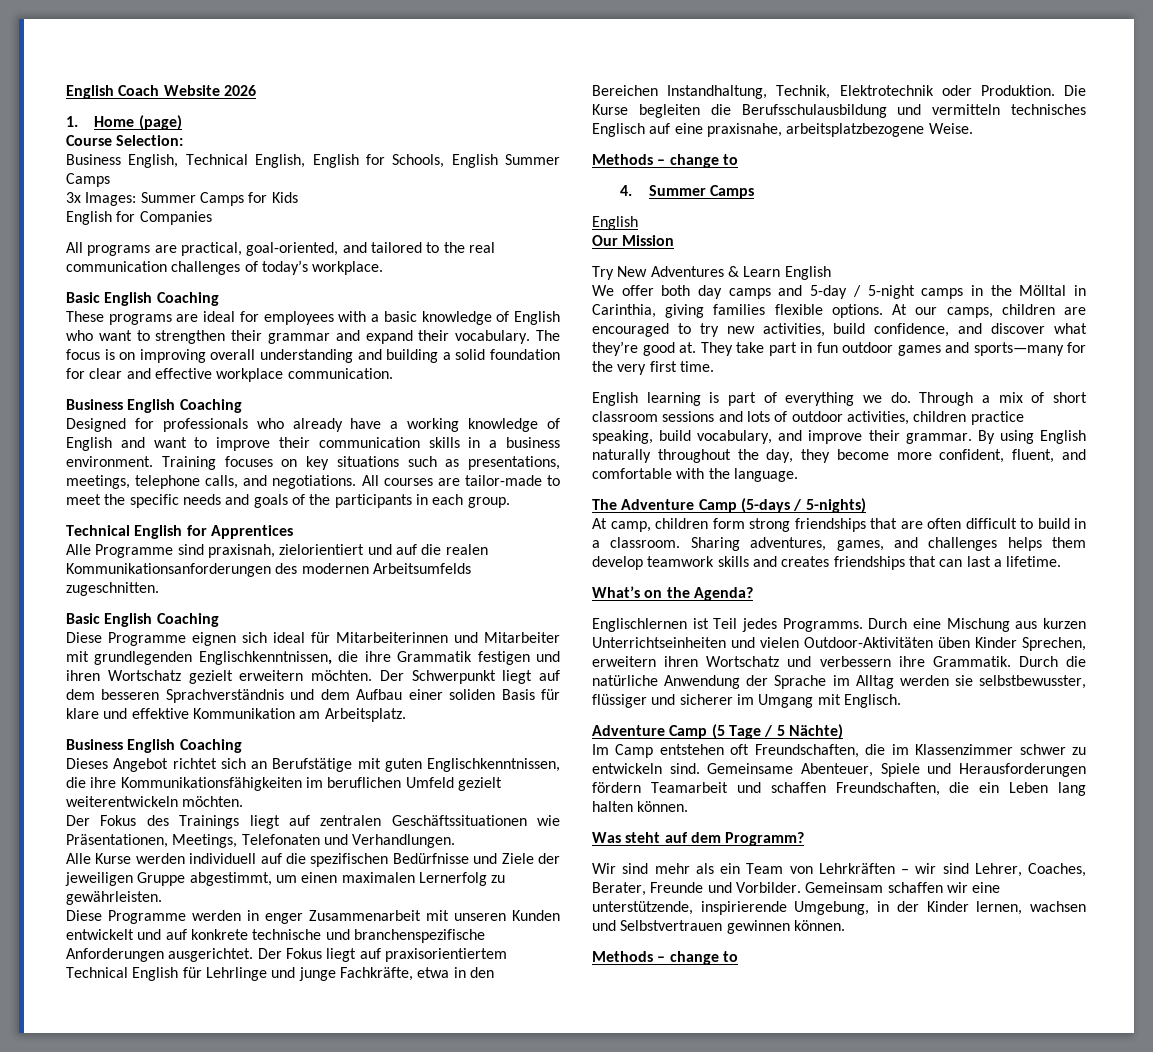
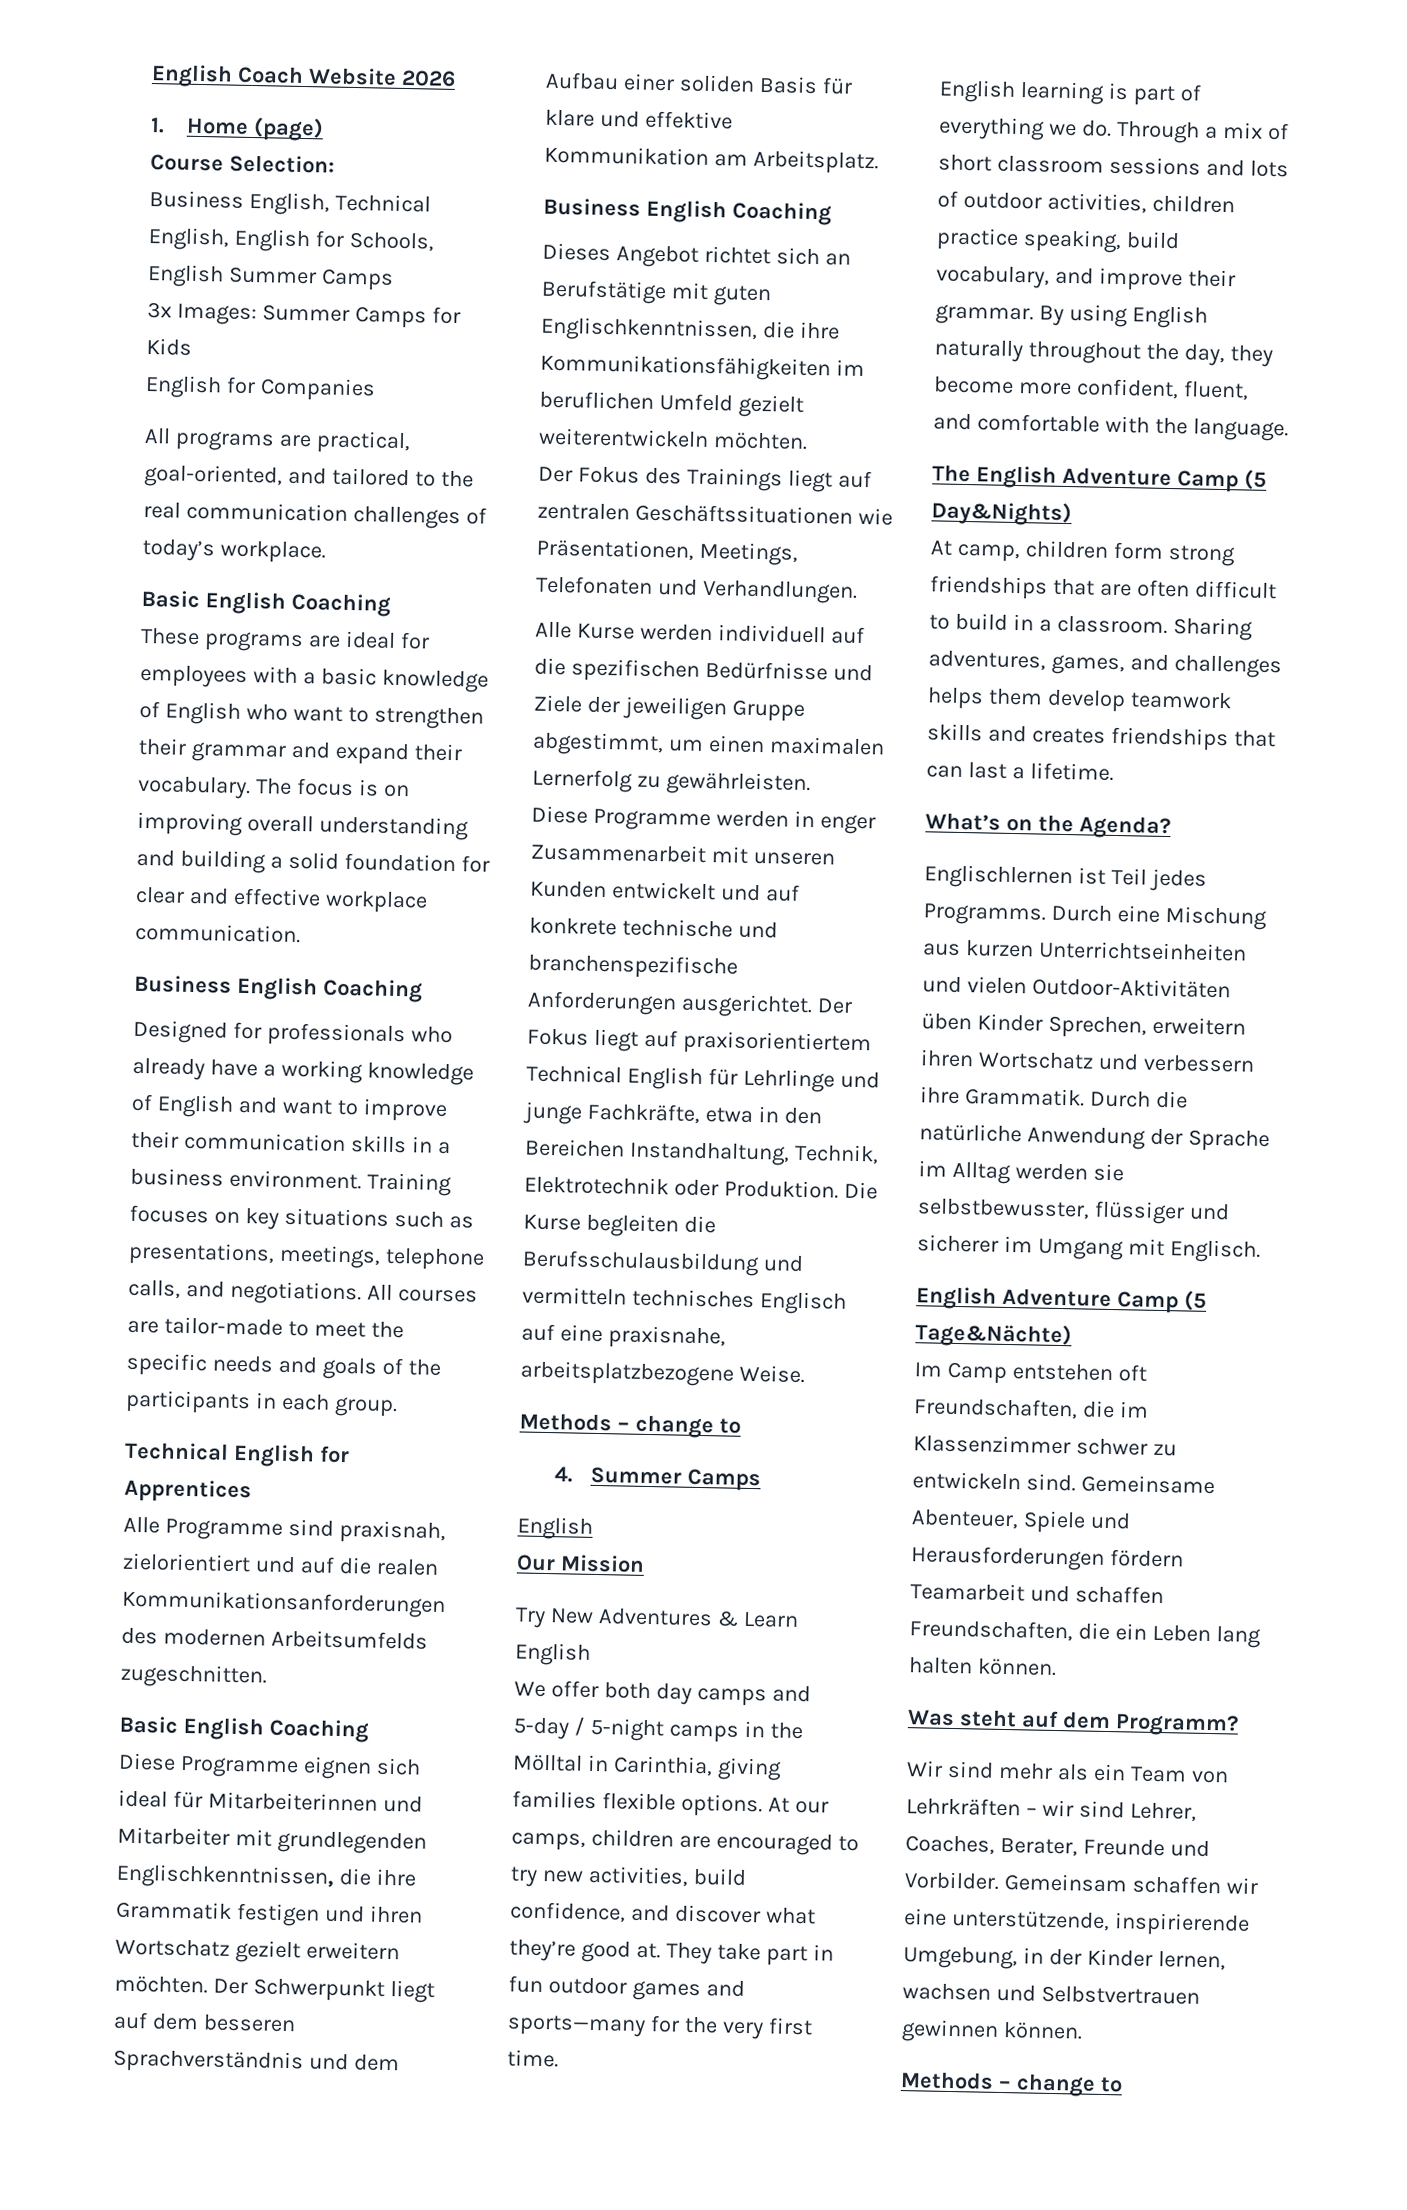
- The Adventure Camp (5-days / 5-nights)
+ The English Adventure Camp (5 Day&Nights)
- Adventure Camp (5 Tage / 5 Nächte)
+ English Adventure Camp (5 Tage&Nächte)

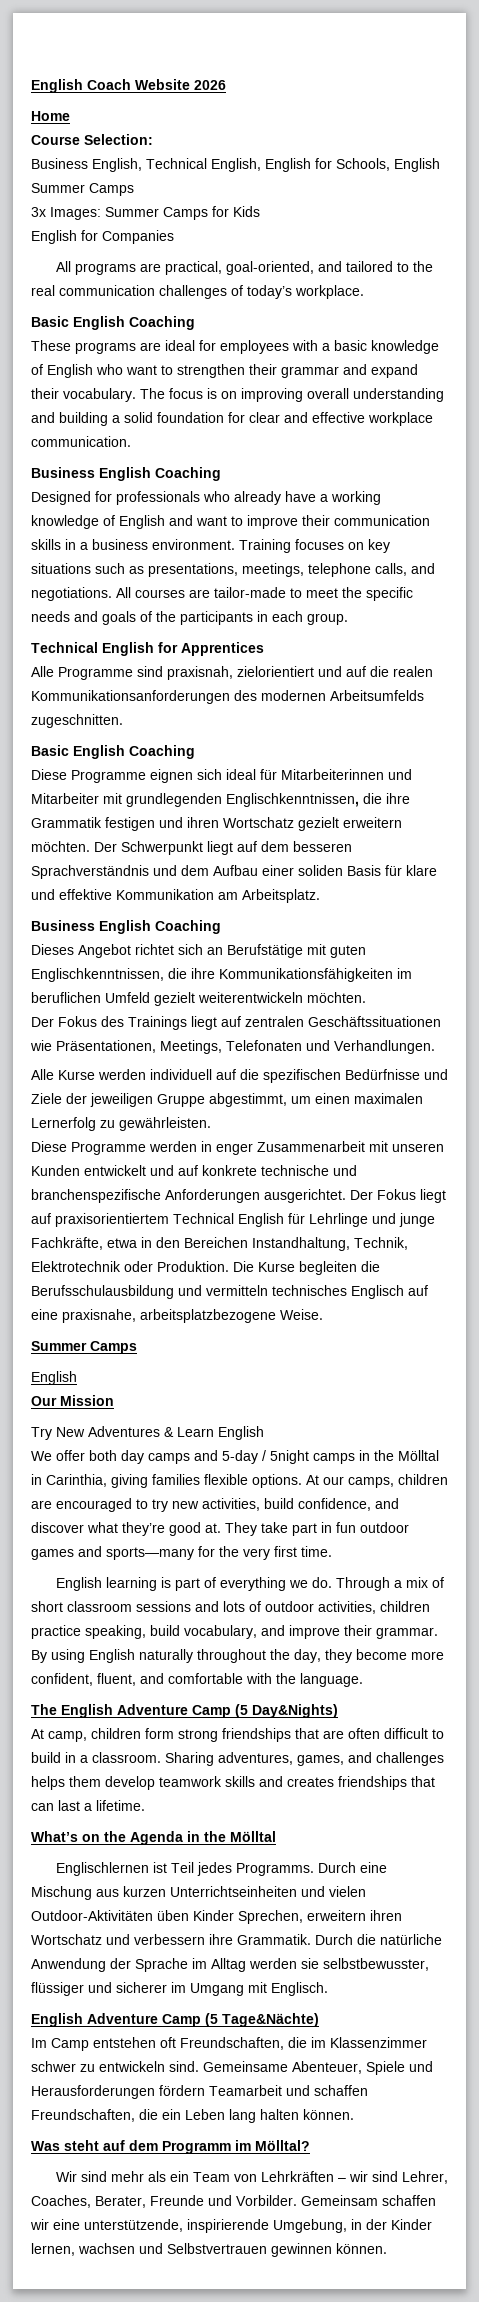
- 1. Home (page)
+ Home
  Die Kurse begleiten die Berufsschulausbildung und vermitteln technisches Englisch auf eine praxisnahe, arbeitsplatzbezogene Weise.
- Methods – change to
- 4. Summer Camps
+ Summer Camps
- We offer both day camps and 5-day / 5-night camps in the Mölltal in Carinthia, giving families flexible options.
+ We offer both day camps and 5-day / 5night camps in the Mölltal in Carinthia, giving families flexible options.
- What’s on the Agenda?
+ What’s on the Agenda in the Mölltal
- Was steht auf dem Programm?
+ Was steht auf dem Programm im Mölltal?
  Gemeinsam schaffen wir eine unterstützende, inspirierende Umgebung, in der Kinder lernen, wachsen und Selbstvertrauen gewinnen können.
- Methods – change to

